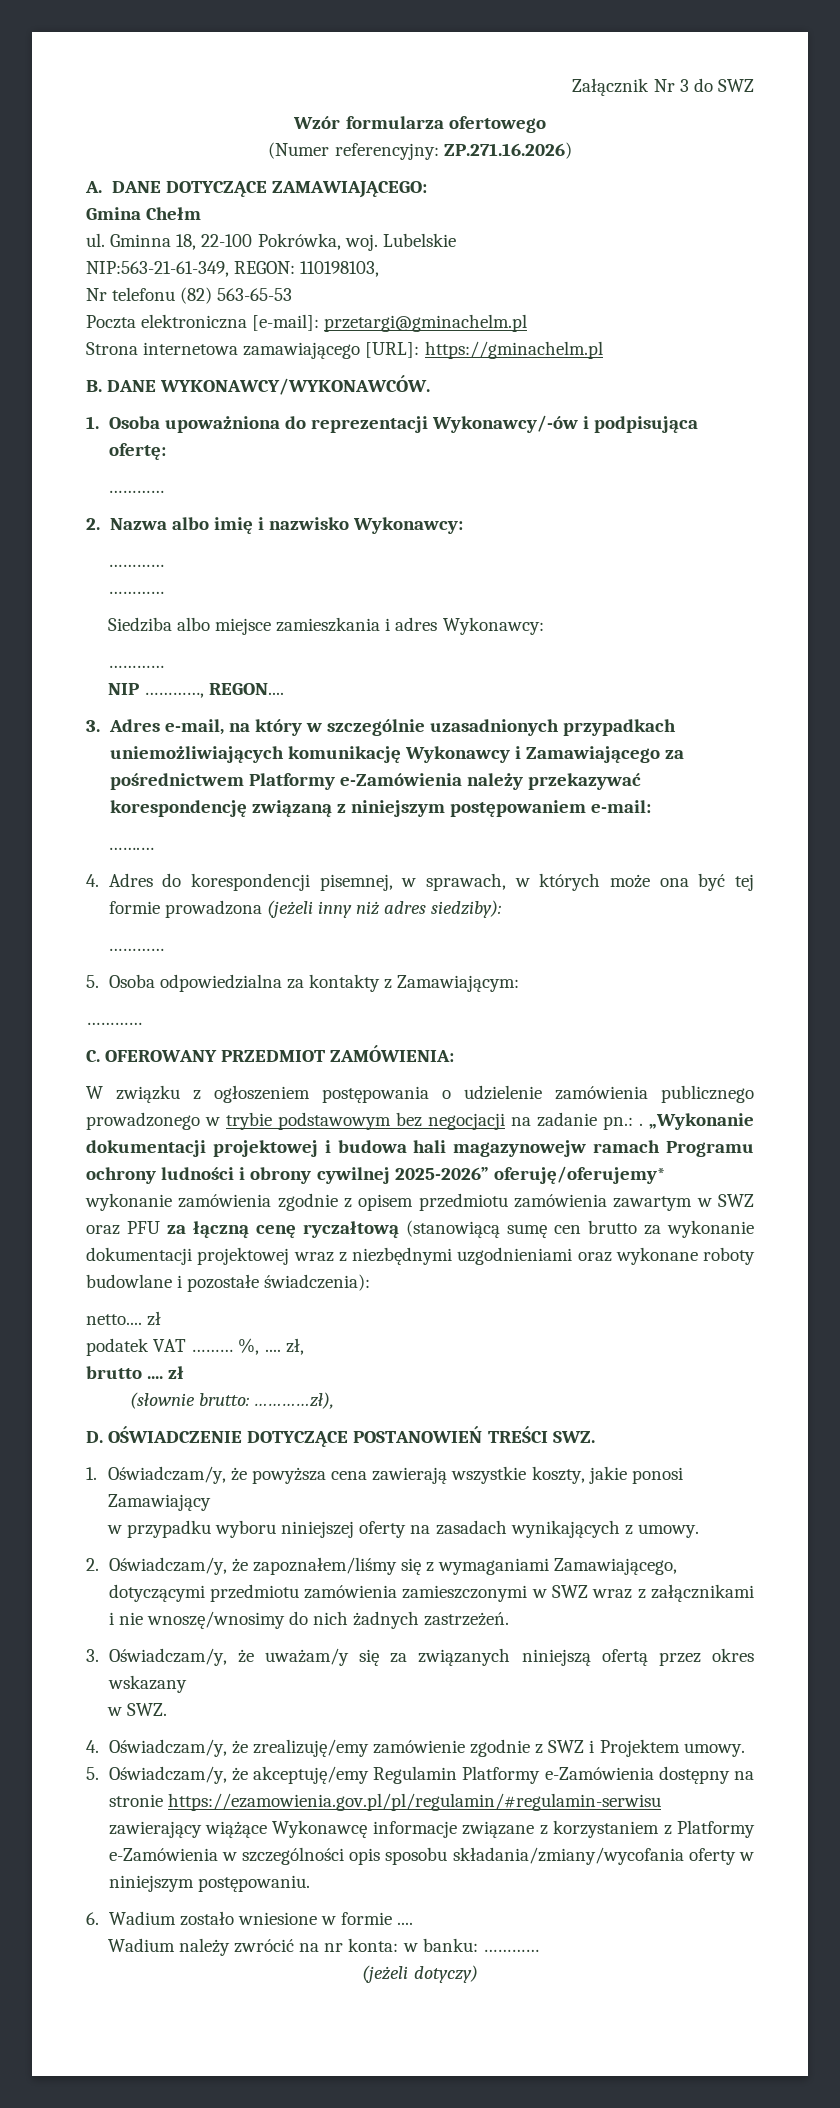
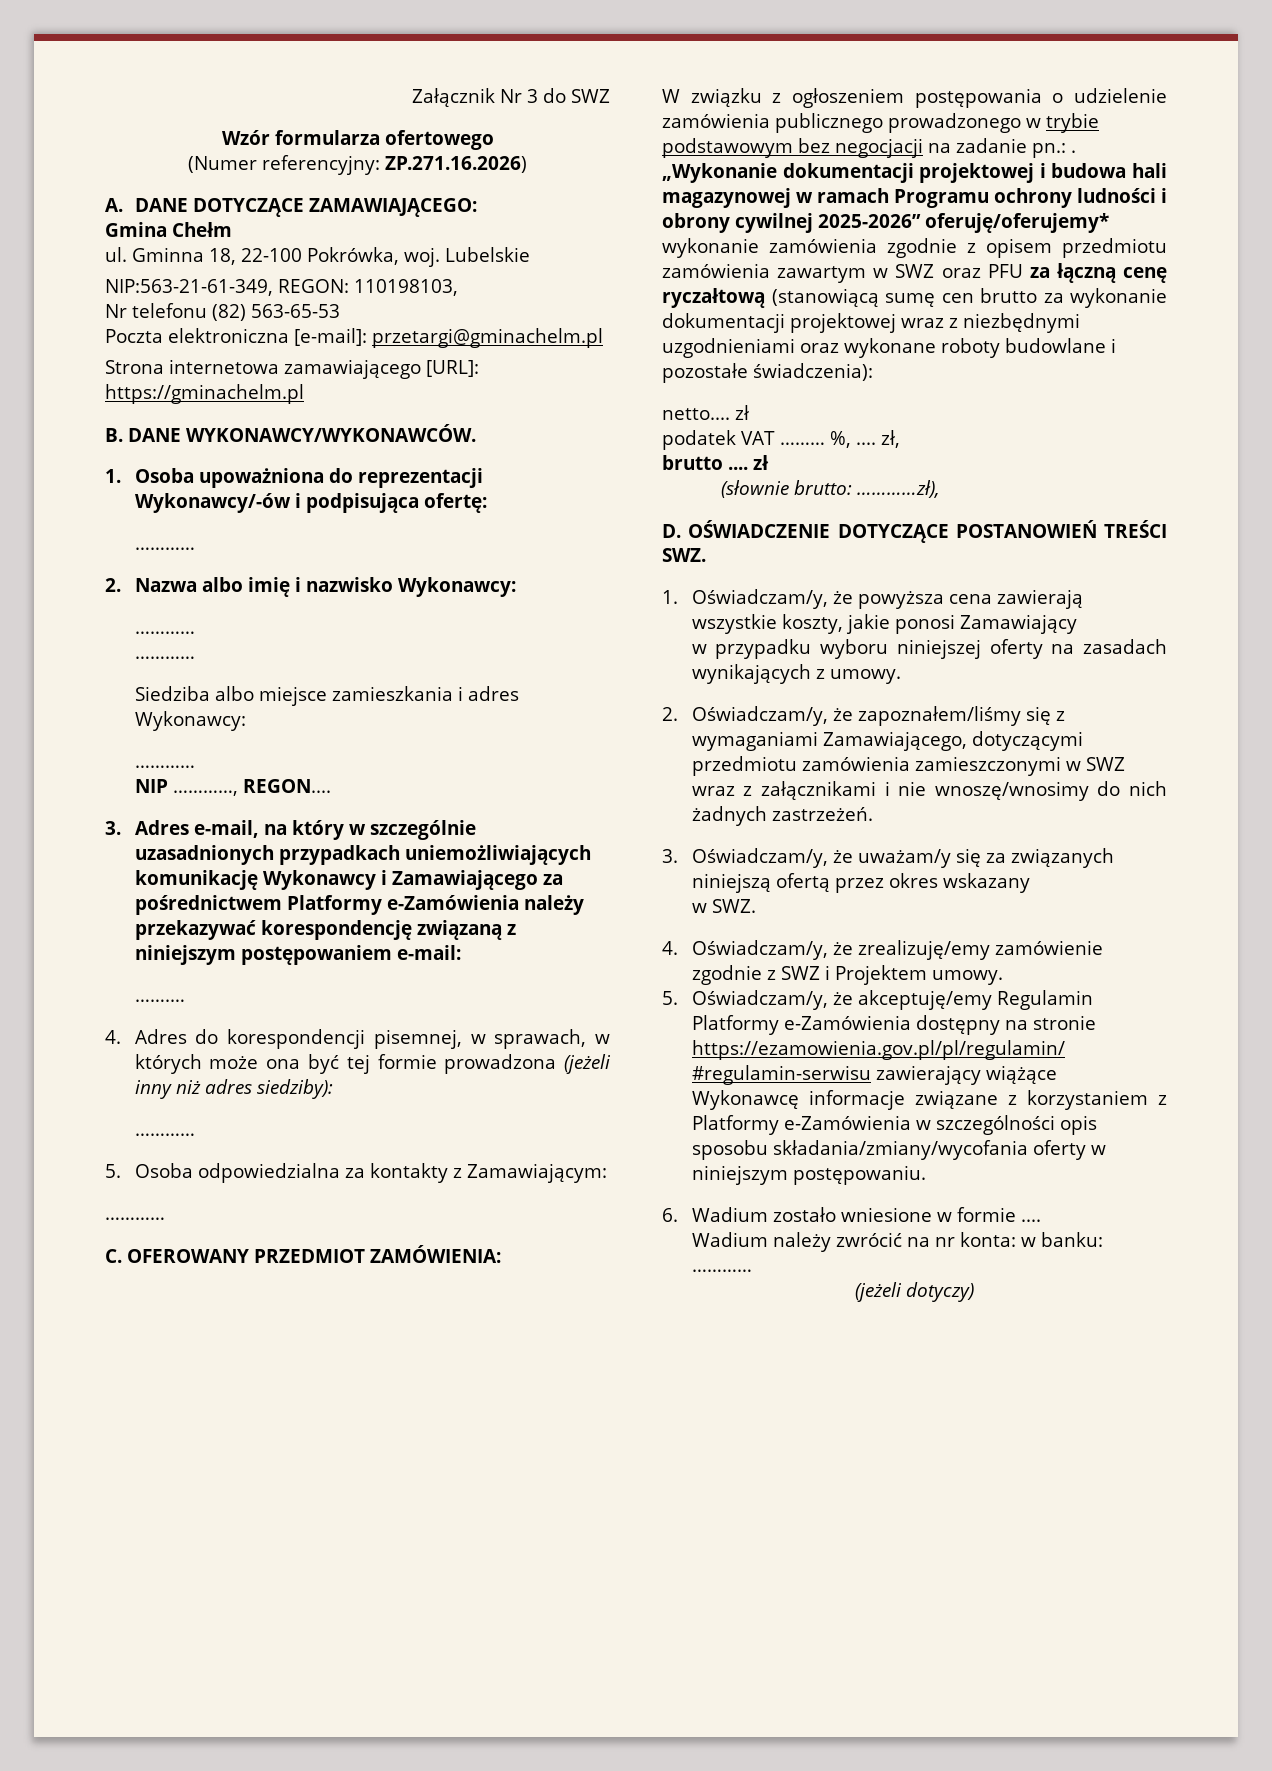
- „Wykonanie dokumentacji projektowej i budowa hali magazynowejw ramach Programu ochrony ludności i obrony cywilnej 2025-2026” oferuję/oferujemy* wykonanie zamówienia zgodnie z opisem przedmiotu zamówienia zawartym w SWZ oraz PFU za łączną cenę ryczałtową (stanowiącą sumę cen brutto za wykonanie dokumentacji projektowej wraz z niezbędnymi uzgodnieniami oraz wykonane roboty budowlane i pozostałe świadczenia):
+ „Wykonanie dokumentacji projektowej i budowa hali magazynowej w ramach Programu ochrony ludności i obrony cywilnej 2025-2026” oferuję/oferujemy* wykonanie zamówienia zgodnie z opisem przedmiotu zamówienia zawartym w SWZ oraz PFU za łączną cenę ryczałtową (stanowiącą sumę cen brutto za wykonanie dokumentacji projektowej wraz z niezbędnymi uzgodnieniami oraz wykonane roboty budowlane i pozostałe świadczenia):

